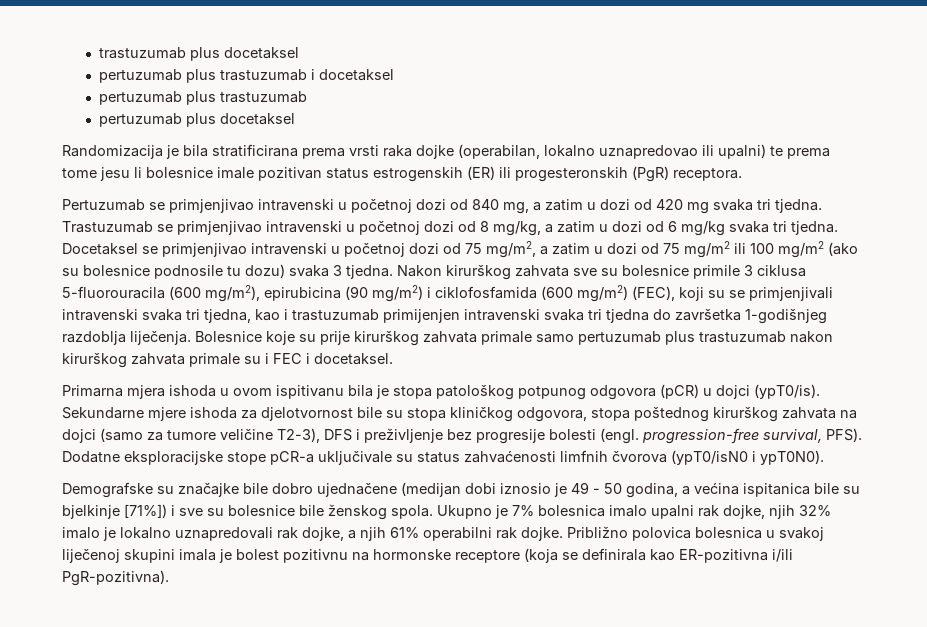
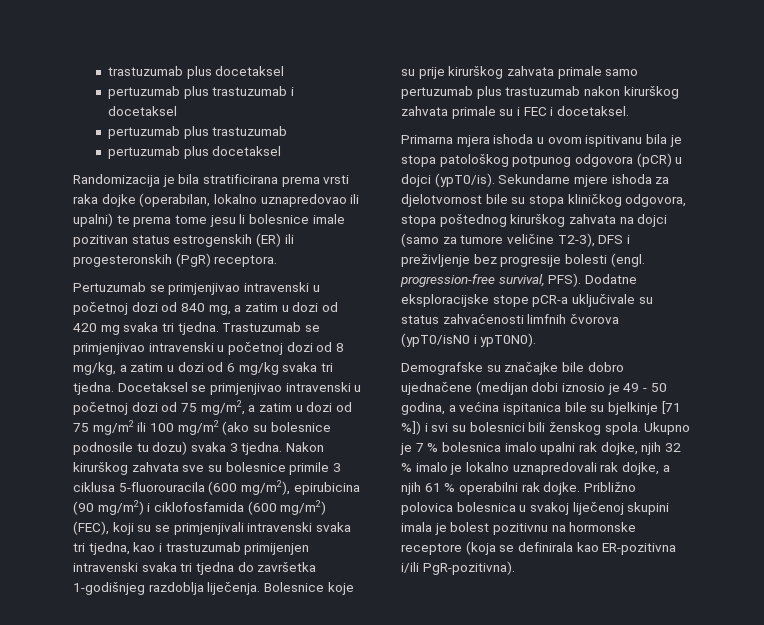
- Demografske su značajke bile dobro ujednačene (medijan dobi iznosio je 49 - 50 godina, a većina ispitanica bile su bjelkinje [71%]) i sve su bolesnice bile ženskog spola.
+ Demografske su značajke bile dobro ujednačene (medijan dobi iznosio je 49 - 50 godina, a većina ispitanica bile su bjelkinje [71 %]) i svi su bolesnici bili ženskog spola.
- Ukupno je 7% bolesnica imalo upalni rak dojke, njih 32% imalo je lokalno uznapredovali rak dojke, a njih 61% operabilni rak dojke.
+ Ukupno je 7 % bolesnica imalo upalni rak dojke, njih 32 % imalo je lokalno uznapredovali rak dojke, a njih 61 % operabilni rak dojke.

